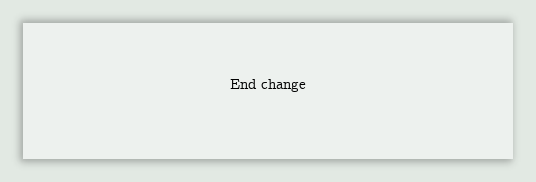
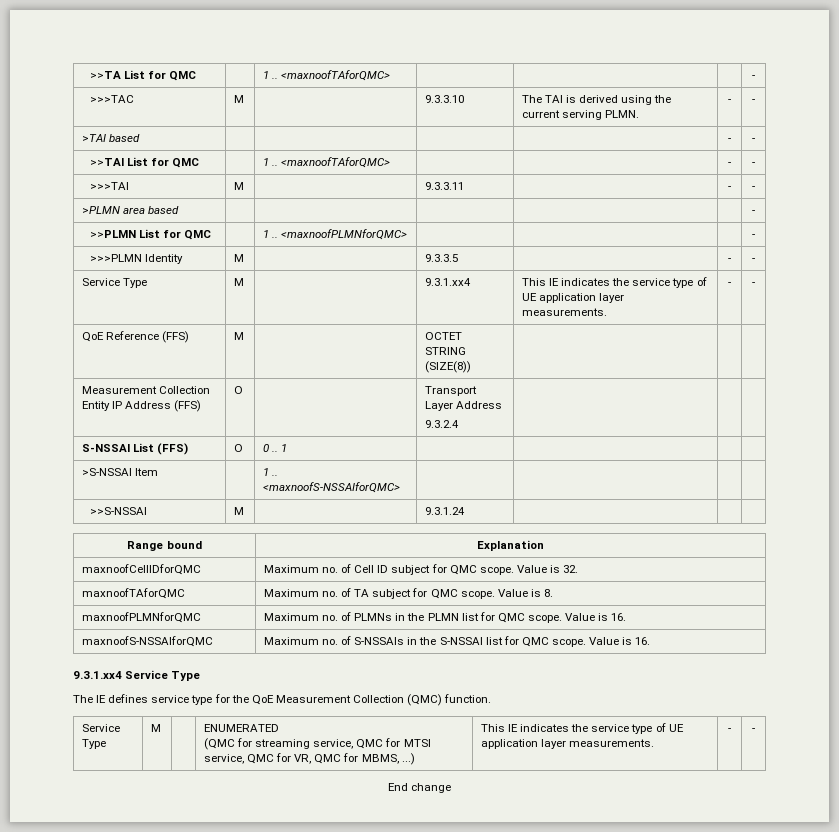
+ >>TA List for QMC | | 1 .. <maxnoofTAforQMC> | | | | -
+ >>>TAC | M | | 9.3.3.10 | The TAI is derived using the current serving PLMN. | - | -
+ >TAI based | | | | | - | -
+ >>TAI List for QMC | | 1 .. <maxnoofTAforQMC> | | | - | -
+ >>>TAI | M | | 9.3.3.11 | | - | -
+ >PLMN area based | | | | | | -
+ >>PLMN List for QMC | | 1 .. <maxnoofPLMNforQMC> | | | | -
+ >>>PLMN Identity | M | | 9.3.3.5 | | - | -
+ Service Type | M | | 9.3.1.xx4 | This IE indicates the service type of UE application layer measurements. | - | -
+ QoE Reference (FFS) | M | | OCTET STRING (SIZE(8)) | | |
+ Measurement Collection Entity IP Address (FFS) | O | | Transport Layer Address
+ 9.3.2.4 | | |
+ S-NSSAI List (FFS) | O | 0 .. 1 | | | |
+ >S-NSSAI Item | | 1 .. <maxnoofS-NSSAIforQMC> | | | |
+ >>S-NSSAI | M | | 9.3.1.24 | | |
+ Range bound | Explanation
+ maxnoofCellIDforQMC | Maximum no. of Cell ID subject for QMC scope. Value is 32.
+ maxnoofTAforQMC | Maximum no. of TA subject for QMC scope. Value is 8.
+ maxnoofPLMNforQMC | Maximum no. of PLMNs in the PLMN list for QMC scope. Value is 16.
+ maxnoofS-NSSAIforQMC | Maximum no. of S-NSSAIs in the S-NSSAI list for QMC scope. Value is 16.
+ 9.3.1.xx4 Service Type
+ The IE defines service type for the QoE Measurement Collection (QMC) function.
+ Service Type | M | | ENUMERATED
+ (QMC for streaming service, QMC for MTSI service, QMC for VR, QMC for MBMS, ...) | This IE indicates the service type of UE application layer measurements. | - | -

